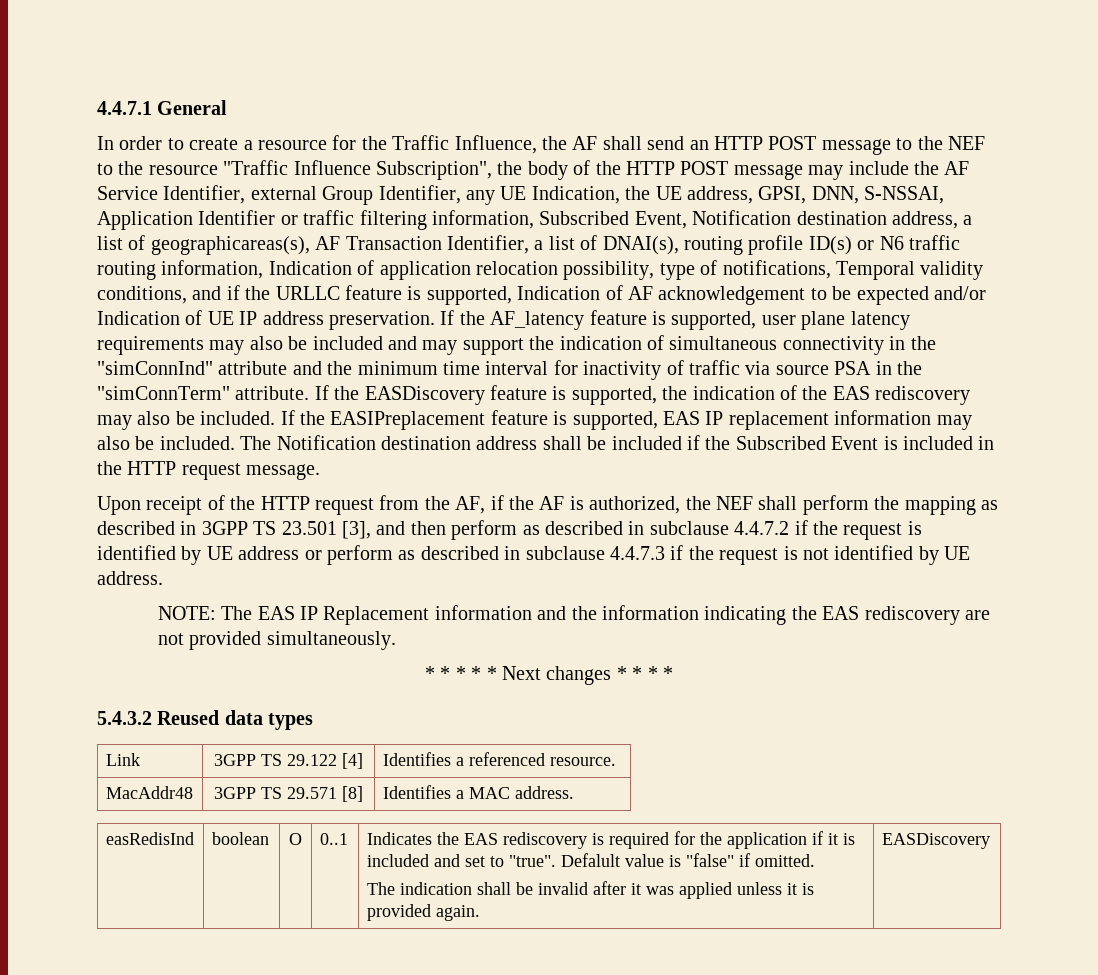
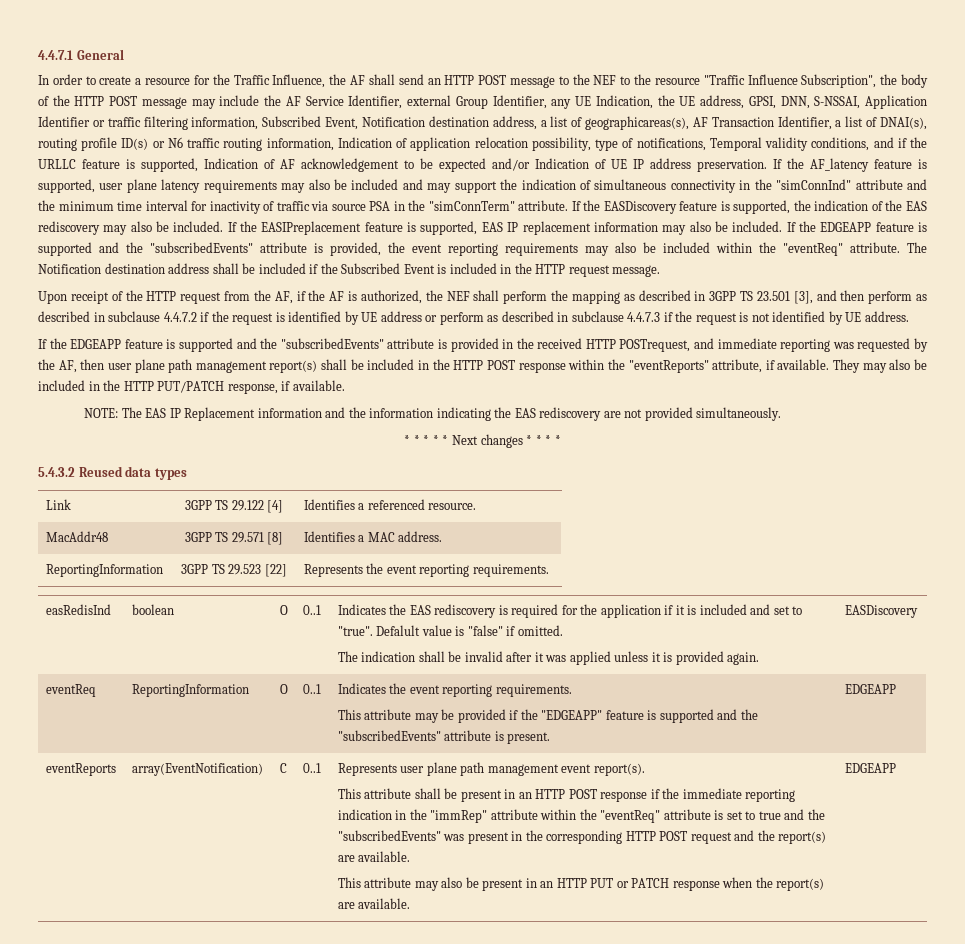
+ If the EDGEAPP feature is supported and the "subscribedEvents" attribute is provided, the event reporting requirements may also be included within the "eventReq" attribute.
+ If the EDGEAPP feature is supported and the "subscribedEvents" attribute is provided in the received HTTP POSTrequest, and immediate reporting was requested by the AF, then user plane path management report(s) shall be included in the HTTP POST response within the "eventReports" attribute, if available. They may also be included in the HTTP PUT/PATCH response, if available.
+ ReportingInformation | 3GPP TS 29.523 [22] | Represents the event reporting requirements.
+ eventReq | ReportingInformation | O | 0..1 | Indicates the event reporting requirements.
+ This attribute may be provided if the "EDGEAPP" feature is supported and the "subscribedEvents" attribute is present. | EDGEAPP
+ eventReports | array(EventNotification) | C | 0..1 | Represents user plane path management event report(s).
+ This attribute shall be present in an HTTP POST response if the immediate reporting indication in the "immRep" attribute within the "eventReq" attribute is set to true and the "subscribedEvents" was present in the corresponding HTTP POST request and the report(s) are available.
+ This attribute may also be present in an HTTP PUT or PATCH response when the report(s) are available. | EDGEAPP

